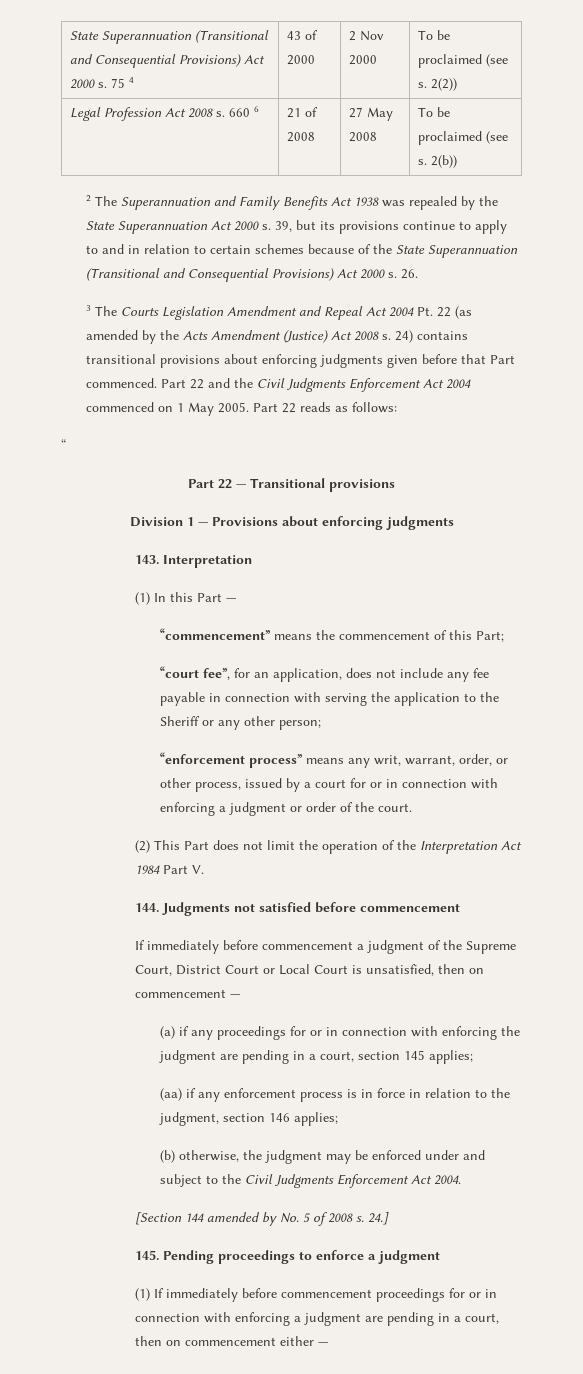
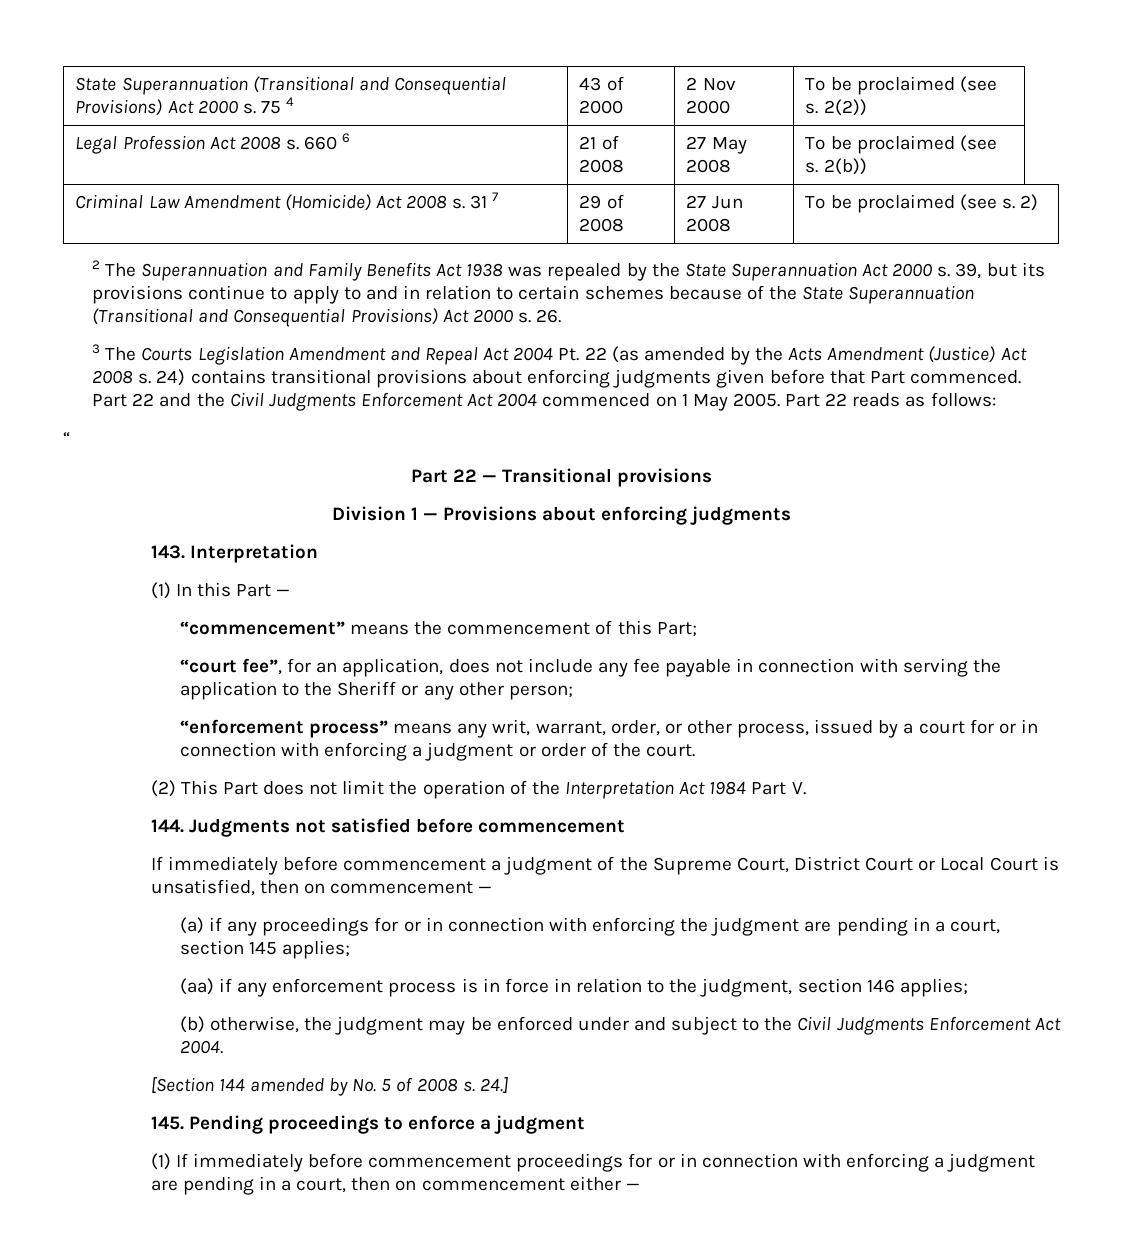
+ Criminal Law Amendment (Homicide) Act 2008 s. 31 7 | 29 of 2008 | 27 Jun 2008 | To be proclaimed (see s. 2)

